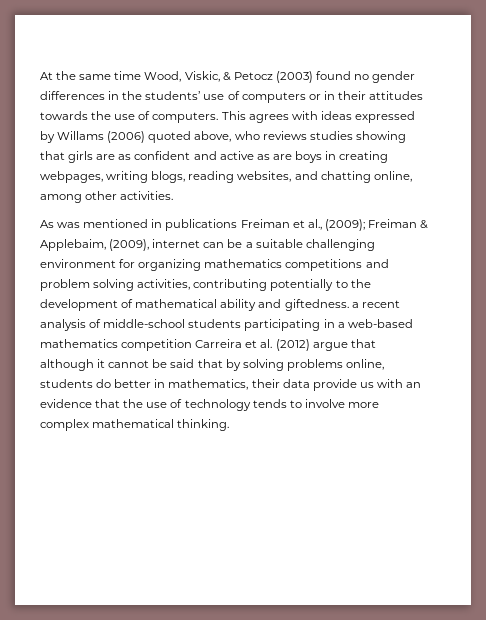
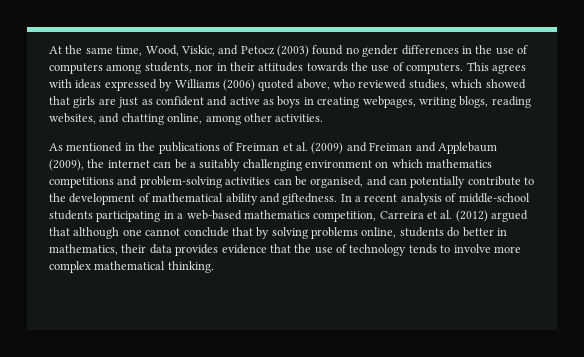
- At the same time Wood, Viskic, & Petocz (2003) found no gender differences in the students’ use of computers or in their attitudes towards the use of computers.
+ At the same time, Wood, Viskic, and Petocz (2003) found no gender differences in the use of computers among students, nor in their attitudes towards the use of computers.
- This agrees with ideas expressed by Willams (2006) quoted above, who reviews studies showing that girls are as confident and active as are boys in creating webpages, writing blogs, reading websites, and chatting online, among other activities.
+ This agrees with ideas expressed by Williams (2006) quoted above, who reviewed studies, which showed that girls are just as confident and active as boys in creating webpages, writing blogs, reading websites, and chatting online, among other activities.
- As was mentioned in publications Freiman et al., (2009); Freiman & Applebaim, (2009), internet can be a suitable challenging environment for organizing mathematics competitions and problem solving activities, contributing potentially to the development of mathematical ability and giftedness. a recent analysis of middle-school students participating in a web-based mathematics competition Carreira et al. (2012) argue that although it cannot be said that by solving problems online, students do better in mathematics, their data provide us with an evidence that the use of technology tends to involve more complex mathematical thinking.
+ As mentioned in the publications of Freiman et al. (2009) and Freiman and Applebaum (2009), the internet can be a suitably challenging environment on which mathematics competitions and problem-solving activities can be organised, and can potentially contribute to the development of mathematical ability and giftedness. In a recent analysis of middle-school students participating in a web-based mathematics competition, Carreira et al. (2012) argued that although one cannot conclude that by solving problems online, students do better in mathematics, their data provides evidence that the use of technology tends to involve more complex mathematical thinking.

